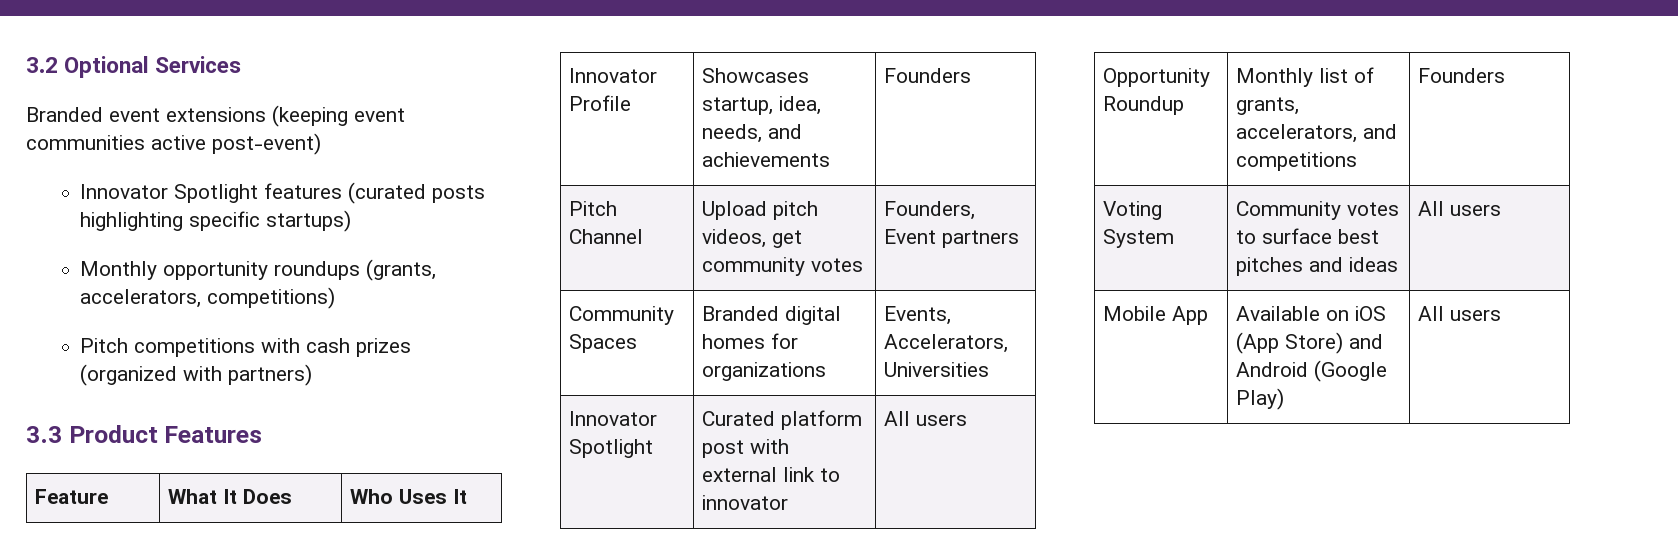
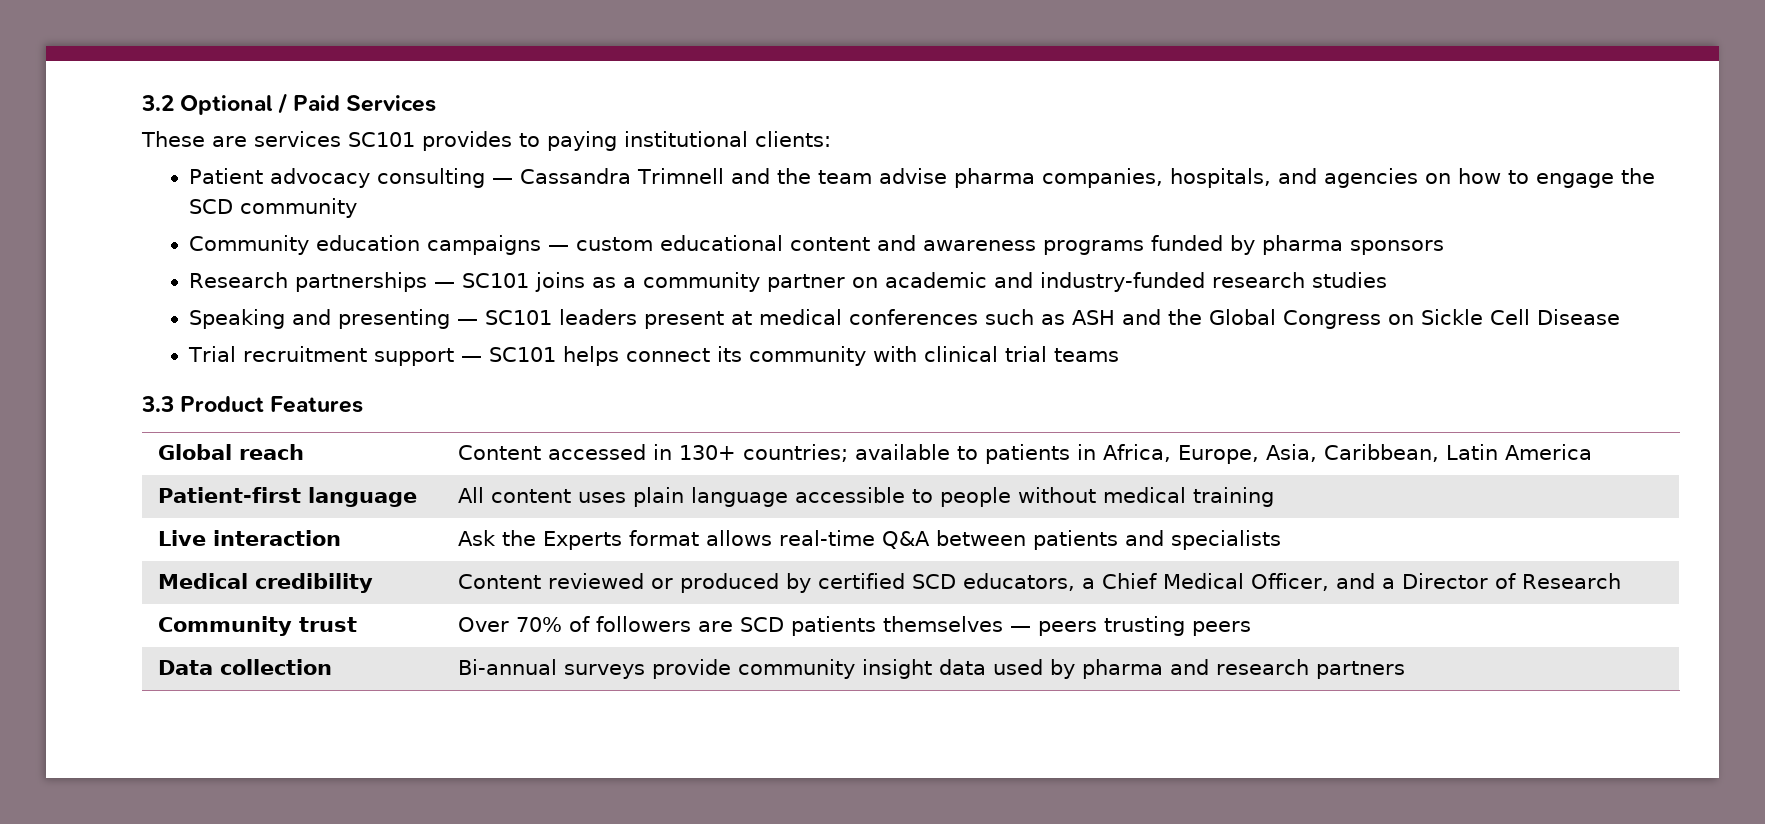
- 3.2 Optional Services
+ 3.2 Optional / Paid Services
- Branded event extensions (keeping event communities active post-event)
- Innovator Spotlight features (curated posts highlighting specific startups)
- Monthly opportunity roundups (grants, accelerators, competitions)
- Pitch competitions with cash prizes (organized with partners)
+ These are services SC101 provides to paying institutional clients:
+ Patient advocacy consulting — Cassandra Trimnell and the team advise pharma companies, hospitals, and agencies on how to engage the SCD community
+ Community education campaigns — custom educational content and awareness programs funded by pharma sponsors
+ Research partnerships — SC101 joins as a community partner on academic and industry-funded research studies
+ Speaking and presenting — SC101 leaders present at medical conferences such as ASH and the Global Congress on Sickle Cell Disease
+ Trial recruitment support — SC101 helps connect its community with clinical trial teams
  3.3 Product Features
- Feature | What It Does | Who Uses It
- Innovator Profile | Showcases startup, idea, needs, and achievements | Founders
- Pitch Channel | Upload pitch videos, get community votes | Founders, Event partners
- Community Spaces | Branded digital homes for organizations | Events, Accelerators, Universities
- Innovator Spotlight | Curated platform post with external link to innovator | All users
- Opportunity Roundup | Monthly list of grants, accelerators, and competitions | Founders
- Voting System | Community votes to surface best pitches and ideas | All users
- Mobile App | Available on iOS (App Store) and Android (Google Play) | All users
+ Global reach | Content accessed in 130+ countries; available to patients in Africa, Europe, Asia, Caribbean, Latin America
+ Patient-first language | All content uses plain language accessible to people without medical training
+ Live interaction | Ask the Experts format allows real-time Q&A between patients and specialists
+ Medical credibility | Content reviewed or produced by certified SCD educators, a Chief Medical Officer, and a Director of Research
+ Community trust | Over 70% of followers are SCD patients themselves — peers trusting peers
+ Data collection | Bi-annual surveys provide community insight data used by pharma and research partners

